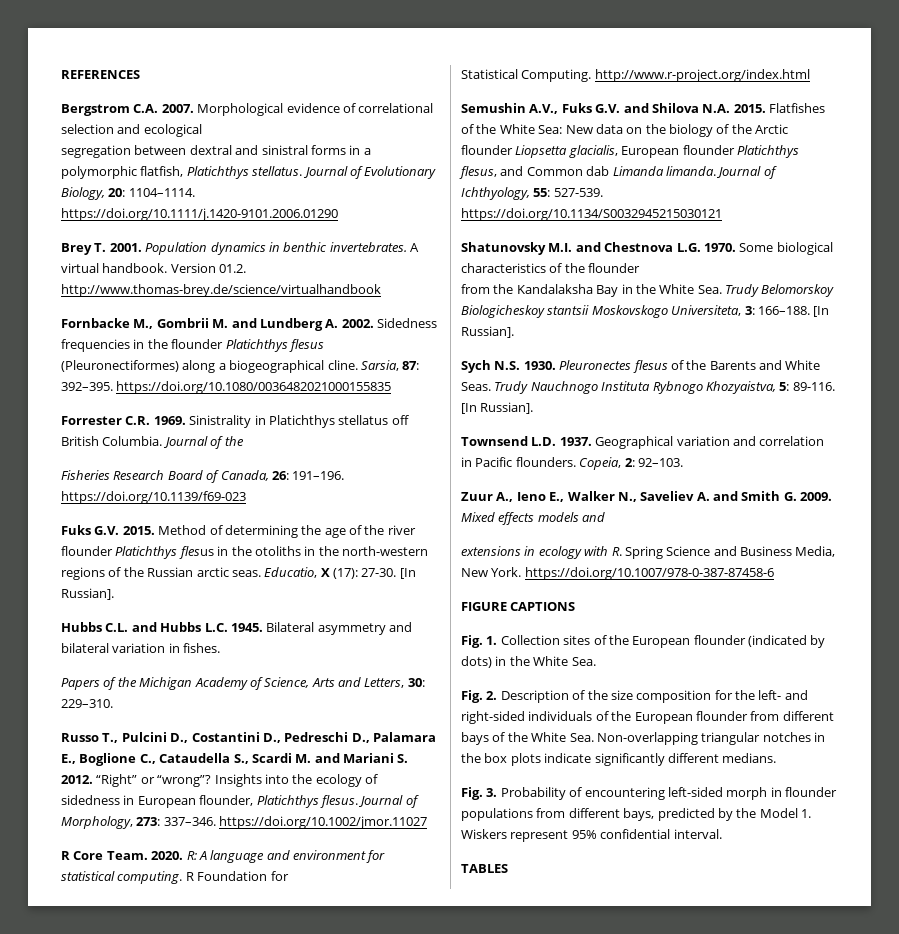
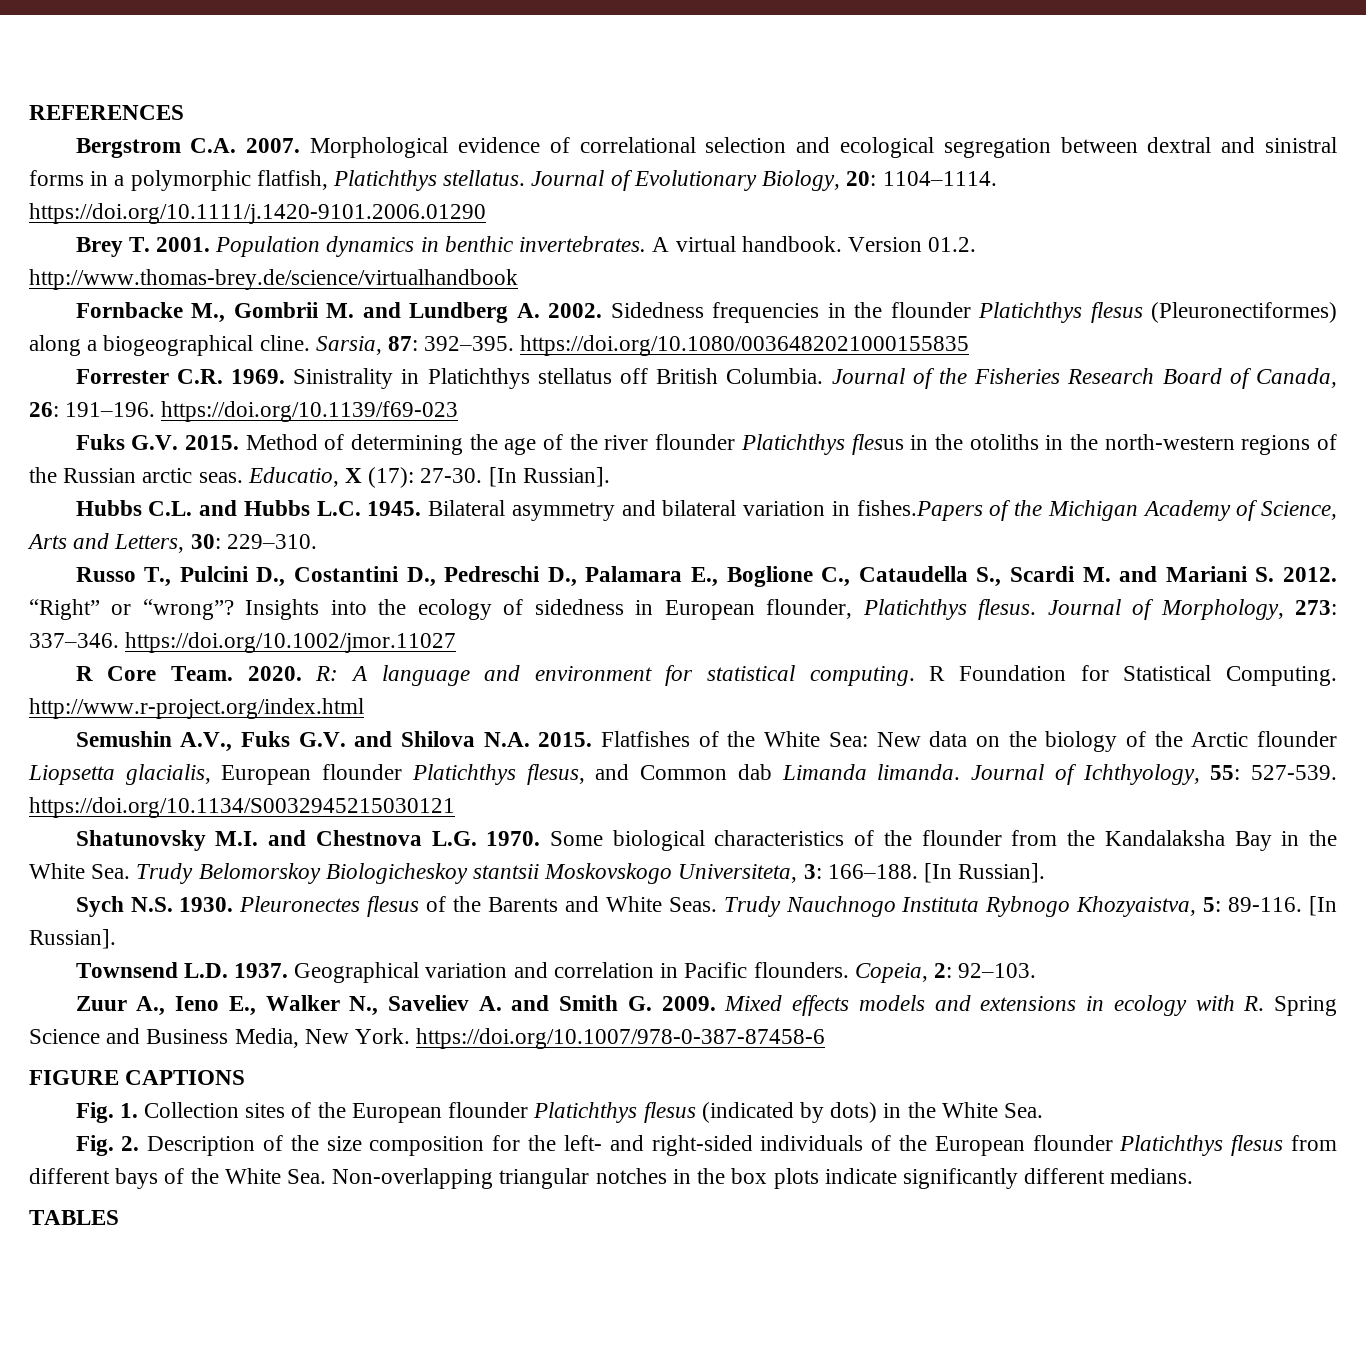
- Morphological evidence of correlational selection and ecological
- segregation between dextral and sinistral forms in a polymorphic flatfish, Platichthys stellatus.
+ Morphological evidence of correlational selection and ecological segregation between dextral and sinistral forms in a polymorphic flatfish, Platichthys stellatus.
- Journal of the
- Fisheries Research Board of Canada, 26: 191–196. https://doi.org/10.1139/f69-023
+ Journal of the Fisheries Research Board of Canada, 26: 191–196. https://doi.org/10.1139/f69-023
- Bilateral asymmetry and bilateral variation in fishes.
- Papers of the Michigan Academy of Science, Arts and Letters, 30: 229–310.
+ Bilateral asymmetry and bilateral variation in fishes.Papers of the Michigan Academy of Science, Arts and Letters, 30: 229–310.
- R Foundation for
- Statistical Computing. http://www.r-project.org/index.html
+ R Foundation for Statistical Computing. http://www.r-project.org/index.html
- Some biological characteristics of the flounder
- from the Kandalaksha Bay in the White Sea. Trudy Belomorskoy Biologicheskoy stantsii Moskovskogo Universiteta, 3: 166–188.
+ Some biological characteristics of the flounder from the Kandalaksha Bay in the White Sea. Trudy Belomorskoy Biologicheskoy stantsii Moskovskogo Universiteta, 3: 166–188.
- Mixed effects models and
- extensions in ecology with R. Spring Science and Business Media, New York. https://doi.org/10.1007/978-0-387-87458-6
+ Mixed effects models and extensions in ecology with R. Spring Science and Business Media, New York. https://doi.org/10.1007/978-0-387-87458-6
- Fig. 1. Collection sites of the European flounder (indicated by dots) in the White Sea.
+ Fig. 1. Collection sites of the European flounder Platichthys flesus (indicated by dots) in the White Sea.
- Fig. 2. Description of the size composition for the left- and right-sided individuals of the European flounder from different bays of the White Sea. Non-overlapping triangular notches in the box plots indicate significantly different medians.
+ Fig. 2. Description of the size composition for the left- and right-sided individuals of the European flounder Platichthys flesus from different bays of the White Sea. Non-overlapping triangular notches in the box plots indicate significantly different medians.
- Fig. 3. Probability of encountering left-sided morph in flounder populations from different bays, predicted by the Model 1. Wiskers represent 95% confidential interval.

